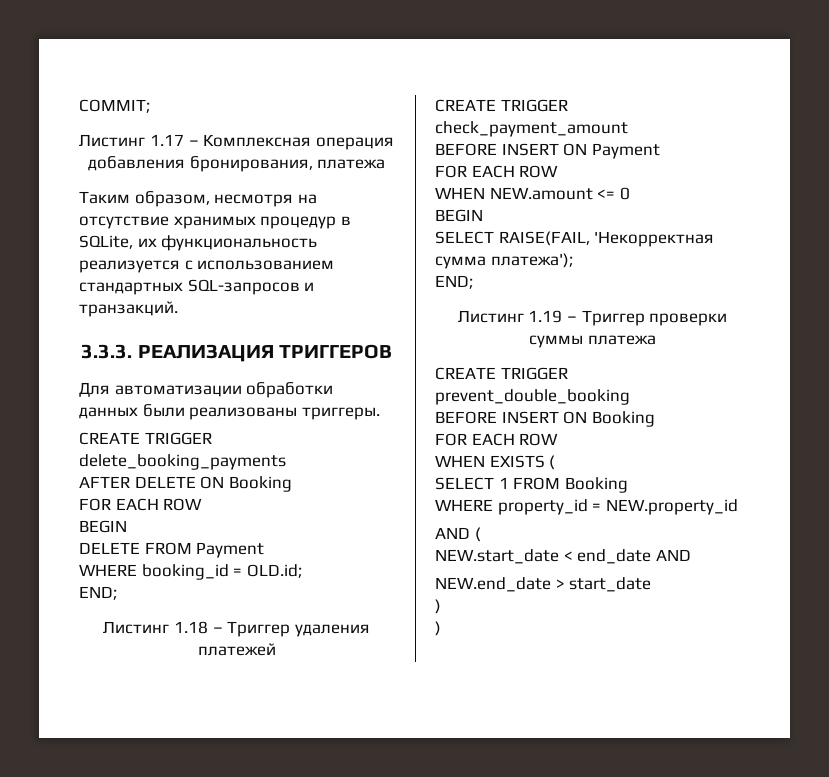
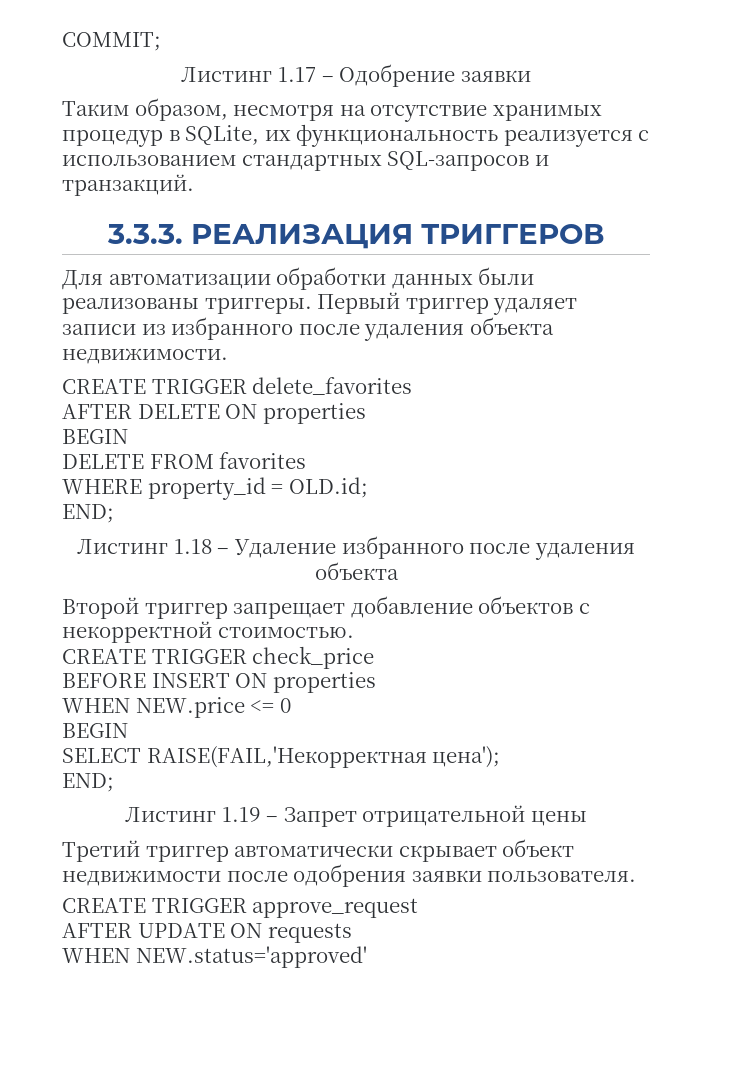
- Листинг 1.17 – Комплексная операция добавления бронирования, платежа
+ Листинг 1.17 – Одобрение заявки
- Для автоматизации обработки данных были реализованы триггеры.
- CREATE TRIGGER delete_booking_payments
+ Для автоматизации обработки данных были реализованы триггеры. Первый триггер удаляет записи из избранного после удаления объекта недвижимости.
+ CREATE TRIGGER delete_favorites
- AFTER DELETE ON Booking
- FOR EACH ROW
+ AFTER DELETE ON properties
- DELETE FROM Payment
- WHERE booking_id = OLD.id;
+ DELETE FROM favorites
+ WHERE property_id = OLD.id;
- Листинг 1.18 – Триггер удаления платежей
- CREATE TRIGGER check_payment_amount
- BEFORE INSERT ON Payment
- FOR EACH ROW
- WHEN NEW.amount <= 0
+ Листинг 1.18 – Удаление избранного после удаления объекта
+ Второй триггер запрещает добавление объектов с некорректной стоимостью.
+ CREATE TRIGGER check_price
+ BEFORE INSERT ON properties
+ WHEN NEW.price <= 0
- SELECT RAISE(FAIL, 'Некорректная сумма платежа');
+ SELECT RAISE(FAIL,'Некорректная цена');
- Листинг 1.19 – Триггер проверки суммы платежа
- CREATE TRIGGER prevent_double_booking
- BEFORE INSERT ON Booking
- FOR EACH ROW
- WHEN EXISTS (
- SELECT 1 FROM Booking
- WHERE property_id = NEW.property_id
- AND (
- NEW.start_date < end_date AND
- NEW.end_date > start_date
- )
- )
+ Листинг 1.19 – Запрет отрицательной цены
+ Третий триггер автоматически скрывает объект недвижимости после одобрения заявки пользователя.
+ CREATE TRIGGER approve_request
+ AFTER UPDATE ON requests
+ WHEN NEW.status='approved'

